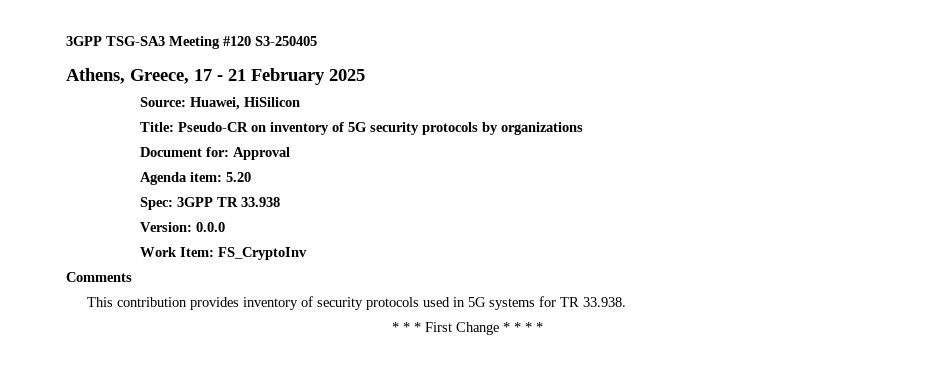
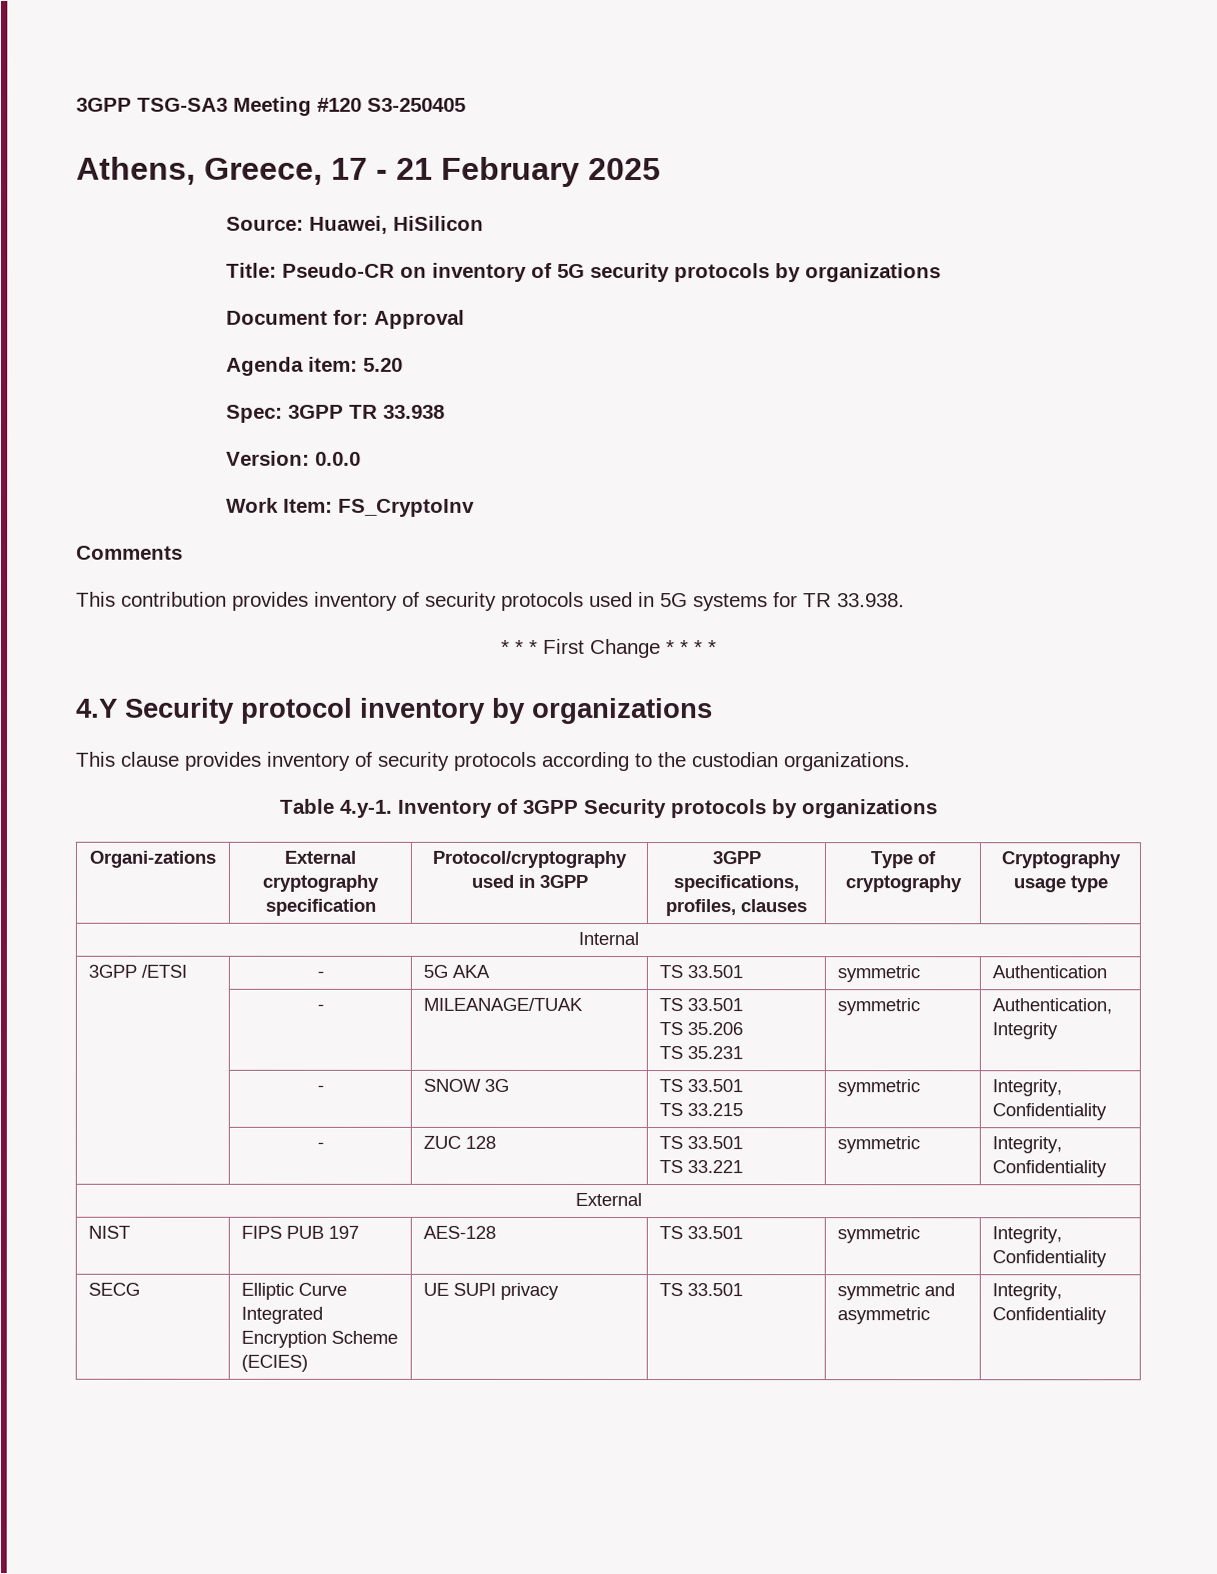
+ 4.Y Security protocol inventory by organizations
+ This clause provides inventory of security protocols according to the custodian organizations.
+ Table 4.y-1. Inventory of 3GPP Security protocols by organizations
+ Organi-zations | External cryptography specification | Protocol/cryptography used in 3GPP | 3GPP specifications, profiles, clauses | Type of cryptography | Cryptography usage type
+ Internal
+ 3GPP /ETSI | - | 5G AKA | TS 33.501 | symmetric | Authentication
+ | - | MILEANAGE/TUAK | TS 33.501
+ TS 35.206
+ TS 35.231 | symmetric | Authentication, Integrity
+ | - | SNOW 3G | TS 33.501
+ TS 33.215 | symmetric | Integrity, Confidentiality
+ | - | ZUC 128 | TS 33.501
+ TS 33.221 | symmetric | Integrity, Confidentiality
+ External
+ NIST | FIPS PUB 197 | AES-128 | TS 33.501 | symmetric | Integrity, Confidentiality
+ SECG | Elliptic Curve Integrated Encryption Scheme (ECIES) | UE SUPI privacy | TS 33.501 | symmetric and asymmetric | Integrity, Confidentiality

